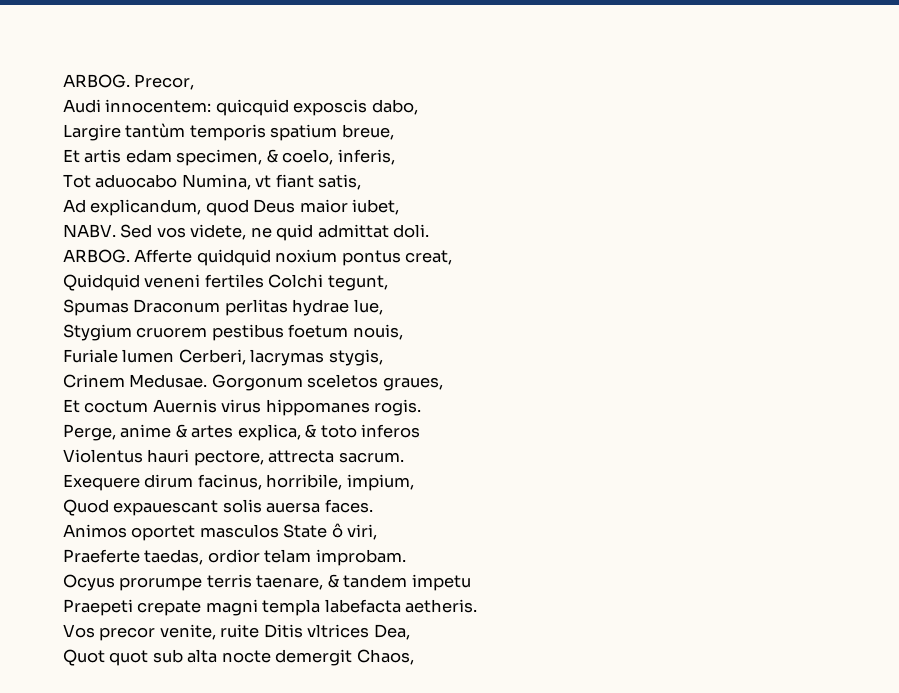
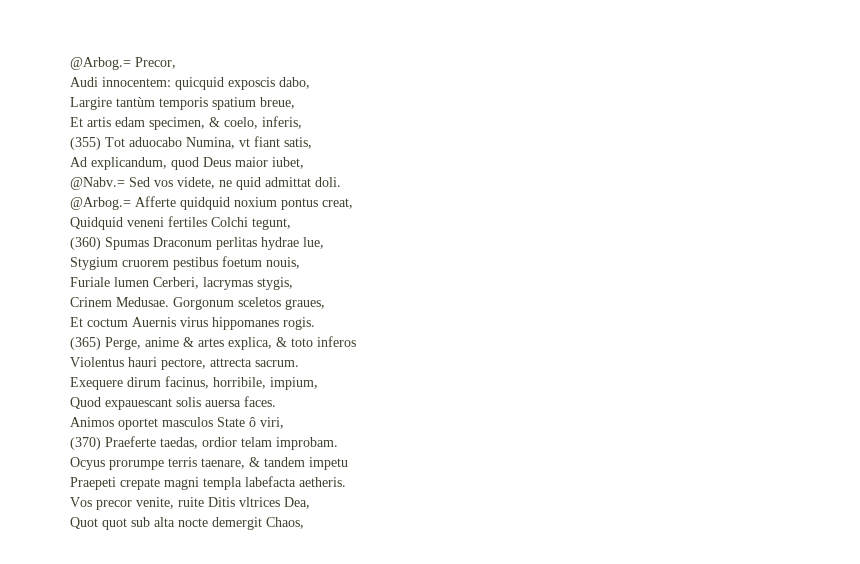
- ARBOG. Precor,
+ @Arbog.= Precor,
- Tot aduocabo Numina, vt fiant satis,
+ (355) Tot aduocabo Numina, vt fiant satis,
- NABV. Sed vos videte, ne quid admittat doli.
+ @Nabv.= Sed vos videte, ne quid admittat doli.
- ARBOG. Afferte quidquid noxium pontus creat,
+ @Arbog.= Afferte quidquid noxium pontus creat,
- Spumas Draconum perlitas hydrae lue,
+ (360) Spumas Draconum perlitas hydrae lue,
- Perge, anime & artes explica, & toto inferos
+ (365) Perge, anime & artes explica, & toto inferos
- Praeferte taedas, ordior telam improbam.
+ (370) Praeferte taedas, ordior telam improbam.

